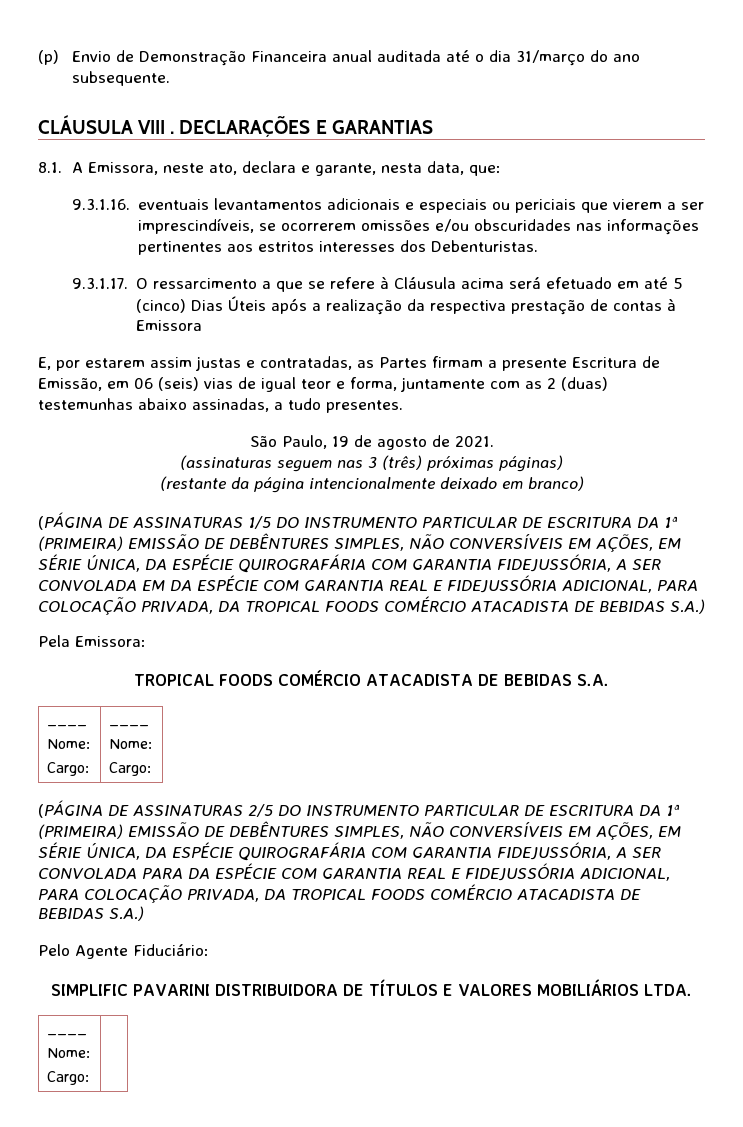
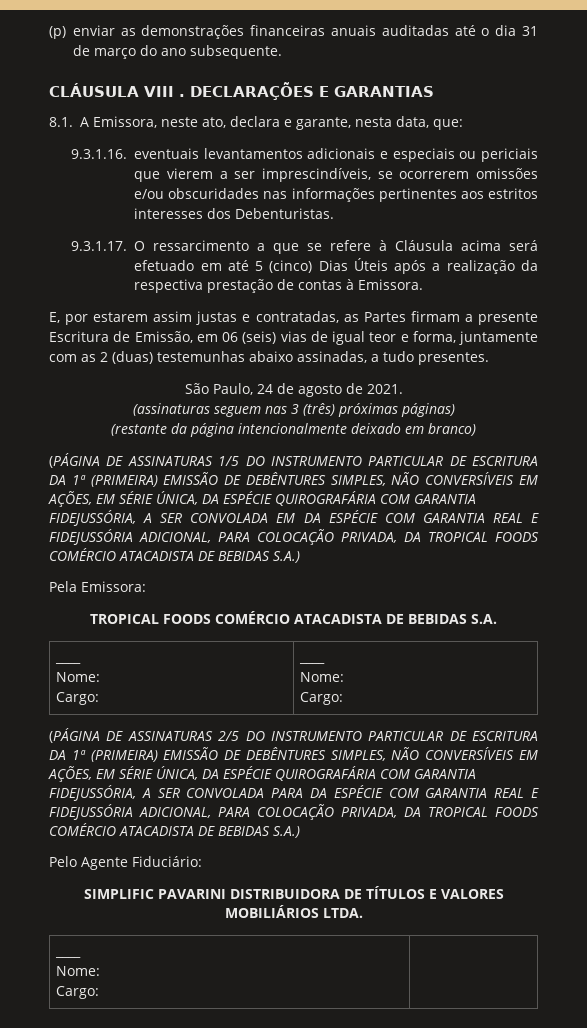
- (p) Envio de Demonstração Financeira anual auditada até o dia 31/março do ano subsequente.
+ (p) enviar as demonstrações financeiras anuais auditadas até o dia 31 de março do ano subsequente.
- 9.3.1.17. O ressarcimento a que se refere à Cláusula acima será efetuado em até 5 (cinco) Dias Úteis após a realização da respectiva prestação de contas à Emissora
+ 9.3.1.17. O ressarcimento a que se refere à Cláusula acima será efetuado em até 5 (cinco) Dias Úteis após a realização da respectiva prestação de contas à Emissora.
- São Paulo, 19 de agosto de 2021.
+ São Paulo, 24 de agosto de 2021.

